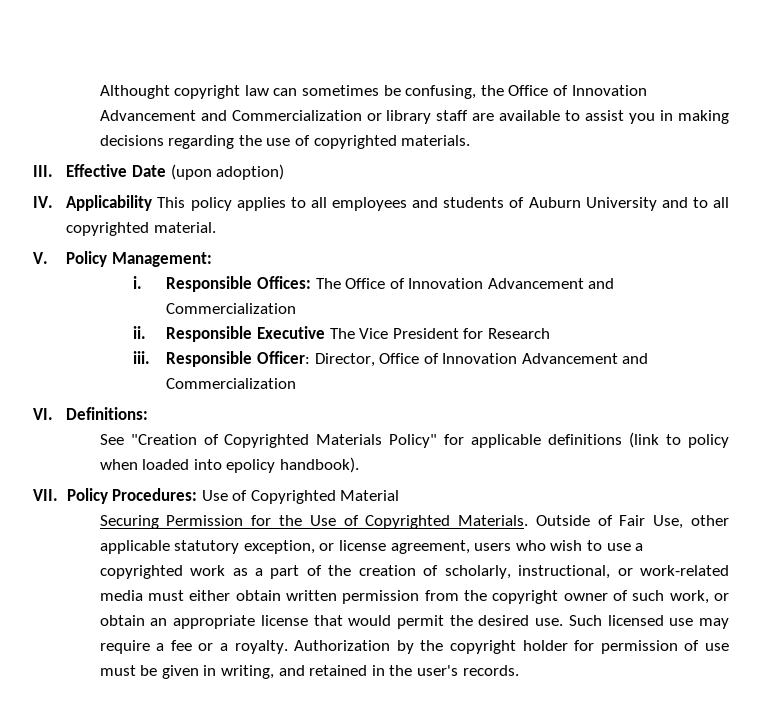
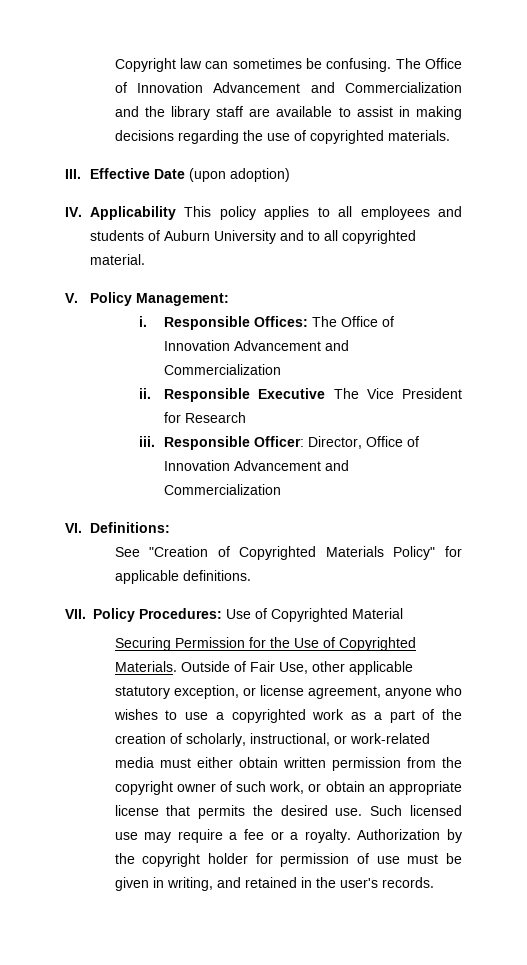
- Althought copyright law can sometimes be confusing, the Office of Innovation Advancement and Commercialization or library staff are available to assist you in making decisions regarding the use of copyrighted materials.
+ Copyright law can sometimes be confusing. The Office of Innovation Advancement and Commercialization and the library staff are available to assist in making decisions regarding the use of copyrighted materials.
- See "Creation of Copyrighted Materials Policy" for applicable definitions (link to policy when loaded into epolicy handbook).
+ See "Creation of Copyrighted Materials Policy" for applicable definitions.
- Outside of Fair Use, other applicable statutory exception, or license agreement, users who wish to use a copyrighted work as a part of the creation of scholarly, instructional, or work-related media must either obtain written permission from the copyright owner of such work, or obtain an appropriate license that would permit the desired use.
+ Outside of Fair Use, other applicable statutory exception, or license agreement, anyone who wishes to use a copyrighted work as a part of the creation of scholarly, instructional, or work-related media must either obtain written permission from the copyright owner of such work, or obtain an appropriate license that permits the desired use.

